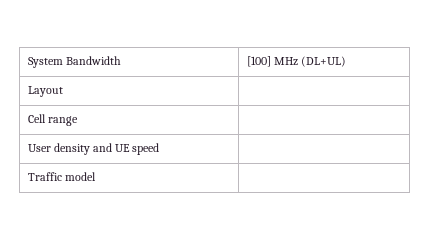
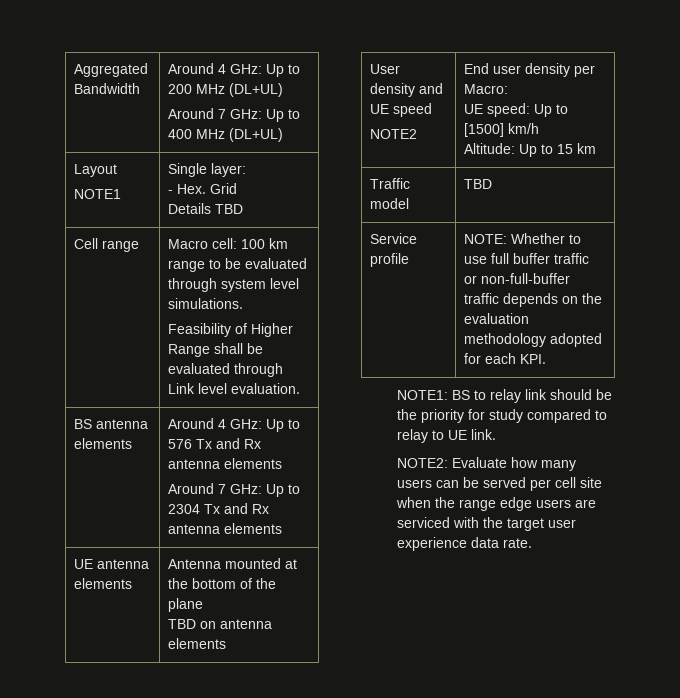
- System Bandwidth | [100] MHz (DL+UL)
- Layout |
- Cell range |
+ Aggregated Bandwidth | Around 4 GHz: Up to 200 MHz (DL+UL)
+ Around 7 GHz: Up to 400 MHz (DL+UL)
+ Layout
+ NOTE1 | Single layer:
+ - Hex. Grid
+ Details TBD
+ Cell range | Macro cell: 100 km range to be evaluated through system level simulations.
+ Feasibility of Higher Range shall be evaluated through Link level evaluation.
+ BS antenna elements | Around 4 GHz: Up to 576 Tx and Rx antenna elements
+ Around 7 GHz: Up to 2304 Tx and Rx antenna elements
+ UE antenna elements | Antenna mounted at the bottom of the plane
+ TBD on antenna elements
- User density and UE speed |
- Traffic model |
+ User density and UE speed
+ NOTE2 | End user density per Macro:
+ UE speed: Up to [1500] km/h
+ Altitude: Up to 15 km
+ Traffic model | TBD
+ Service profile | NOTE: Whether to use full buffer traffic or non-full-buffer traffic depends on the evaluation methodology adopted for each KPI.
+ NOTE1: BS to relay link should be the priority for study compared to relay to UE link.
+ NOTE2: Evaluate how many users can be served per cell site when the range edge users are serviced with the target user experience data rate.

